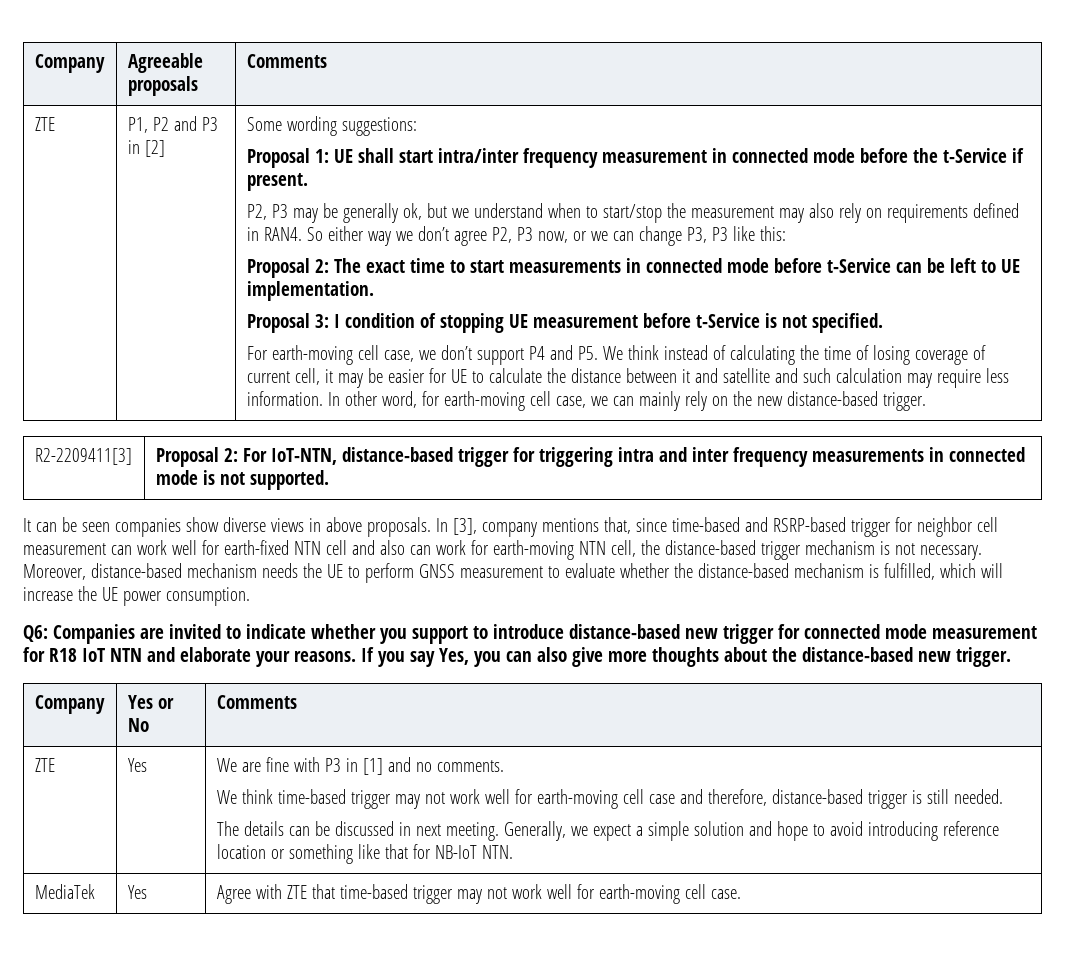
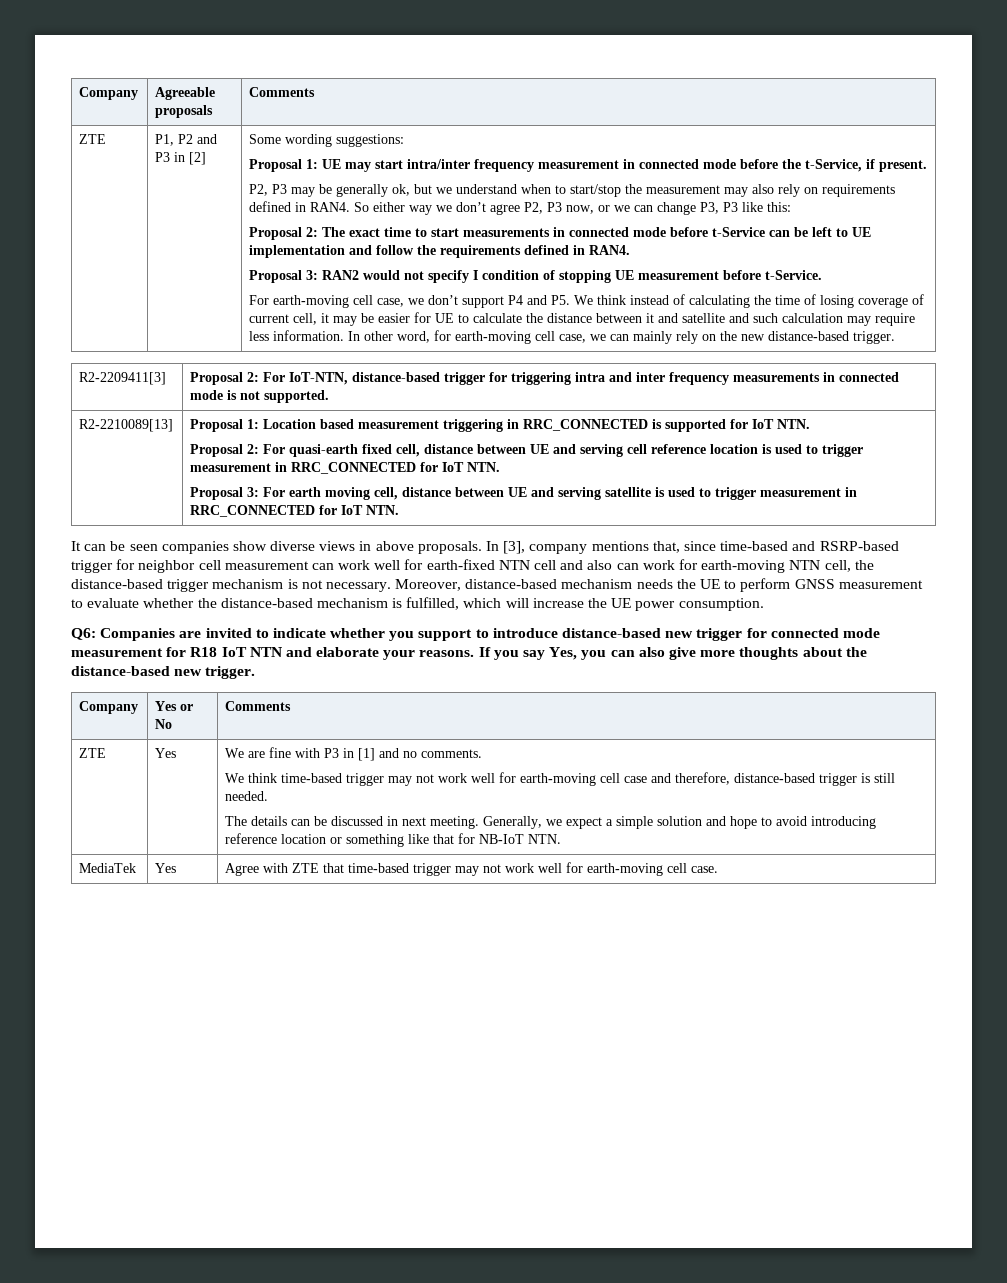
- Proposal 1: UE shall start intra/inter frequency measurement in connected mode before the t-Service if present.
+ Proposal 1: UE may start intra/inter frequency measurement in connected mode before the t-Service, if present.
- Proposal 2: The exact time to start measurements in connected mode before t-Service can be left to UE implementation.
- Proposal 3: I condition of stopping UE measurement before t-Service is not specified.
+ Proposal 2: The exact time to start measurements in connected mode before t-Service can be left to UE implementation and follow the requirements defined in RAN4.
+ Proposal 3: RAN2 would not specify I condition of stopping UE measurement before t-Service.
+ R2-2210089[13] | Proposal 1: Location based measurement triggering in RRC_CONNECTED is supported for IoT NTN.
+ Proposal 2: For quasi-earth fixed cell, distance between UE and serving cell reference location is used to trigger measurement in RRC_CONNECTED for IoT NTN.
+ Proposal 3: For earth moving cell, distance between UE and serving satellite is used to trigger measurement in RRC_CONNECTED for IoT NTN.

